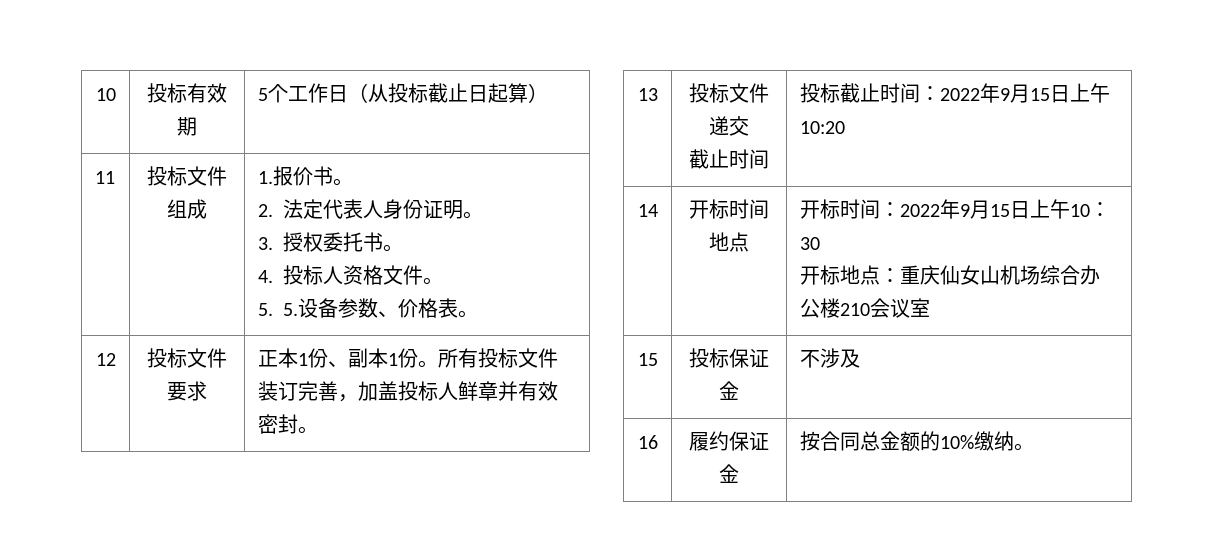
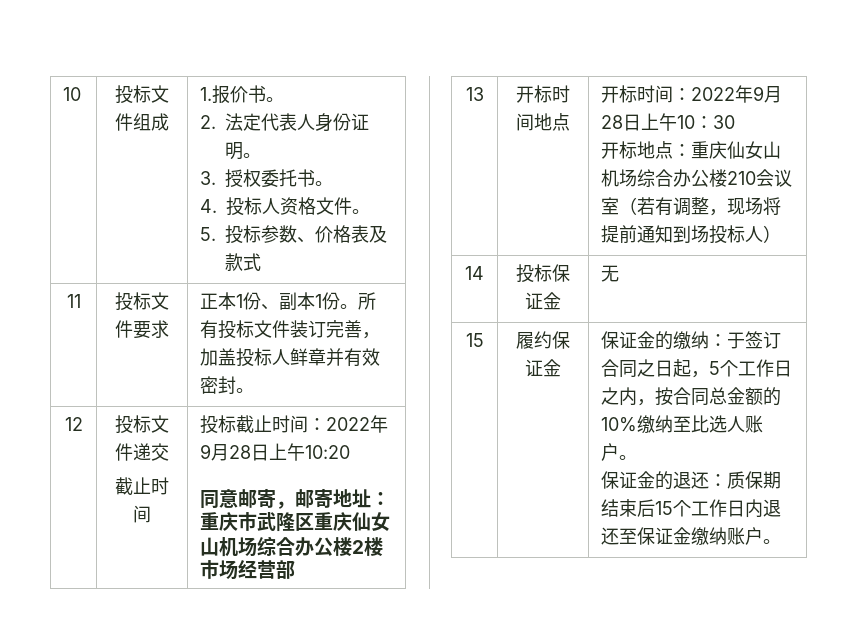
- 10 | 投标有效期 | 5个工作日（从投标截止日起算）
- 11 | 投标文件组成 | 1.报价书。
+ 10 | 投标文件组成 | 1.报价书。
  2.法定代表人身份证明。
  3.授权委托书。
  4.投标人资格文件。
- 5. 5.设备参数、价格表。
- 12 | 投标文件要求 | 正本1份、副本1份。所有投标文件装订完善，加盖投标人鲜章并有效密封。
+ 5.投标参数、价格表及款式
+ 11 | 投标文件要求 | 正本1份、副本1份。所有投标文件装订完善，加盖投标人鲜章并有效密封。
- 13 | 投标文件递交
- 截止时间 | 投标截止时间：2022年9月15日上午10:20
- 14 | 开标时间地点 | 开标时间：2022年9月15日上午10：30
- 开标地点：重庆仙女山机场综合办公楼210会议室
- 15 | 投标保证金 | 不涉及
- 16 | 履约保证金 | 按合同总金额的10%缴纳。
+ 12 | 投标文件递交
+ 截止时间 | 投标截止时间：2022年9月28日上午10:20
+ 同意邮寄，邮寄地址：重庆市武隆区重庆仙女山机场综合办公楼2楼市场经营部
+ 13 | 开标时间地点 | 开标时间：2022年9月28日上午10：30
+ 开标地点：重庆仙女山机场综合办公楼210会议室（若有调整，现场将提前通知到场投标人）
+ 14 | 投标保证金 | 无
+ 15 | 履约保证金 | 保证金的缴纳：于签订合同之日起，5个工作日之内，按合同总金额的10%缴纳至比选人账户。
+ 保证金的退还：质保期结束后15个工作日内退还至保证金缴纳账户。

